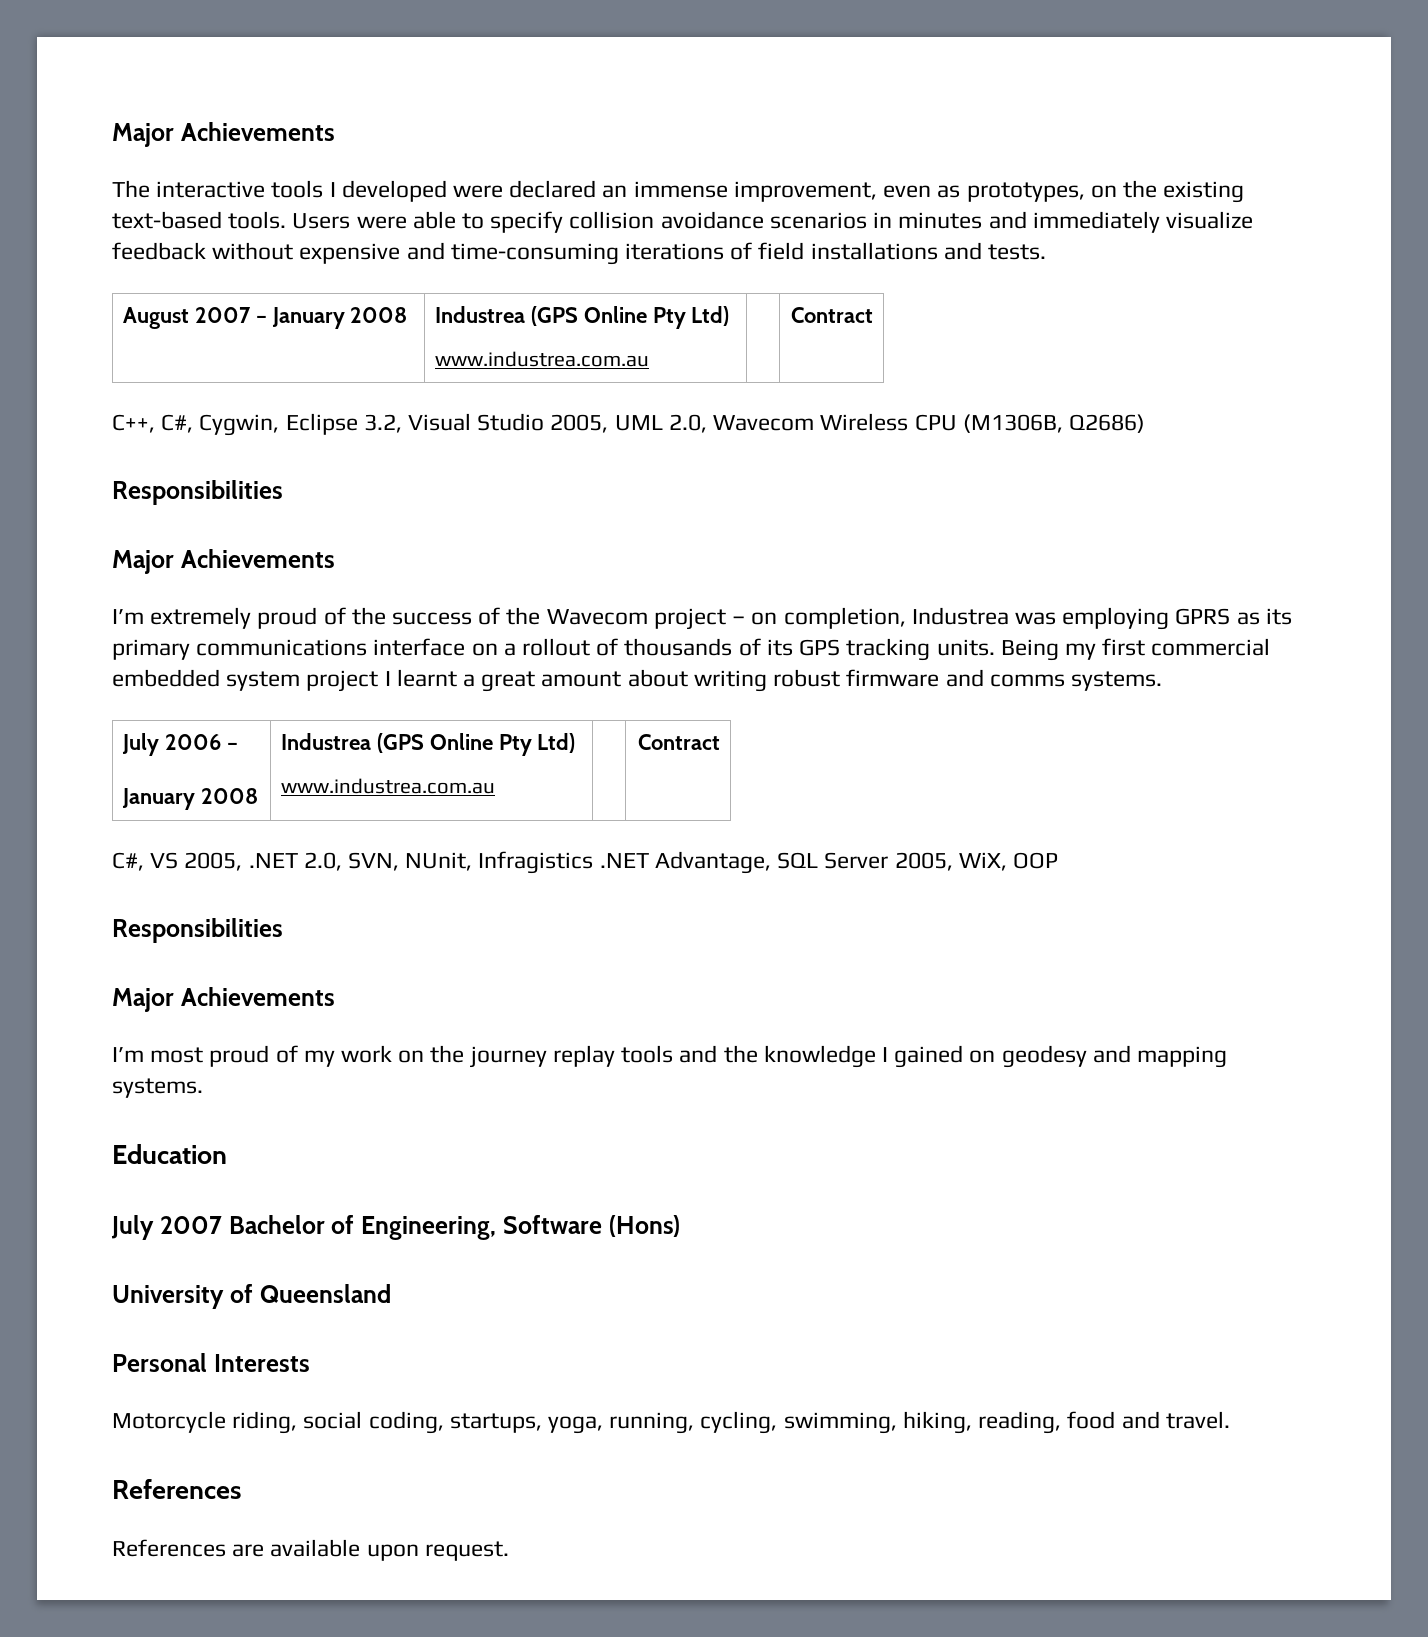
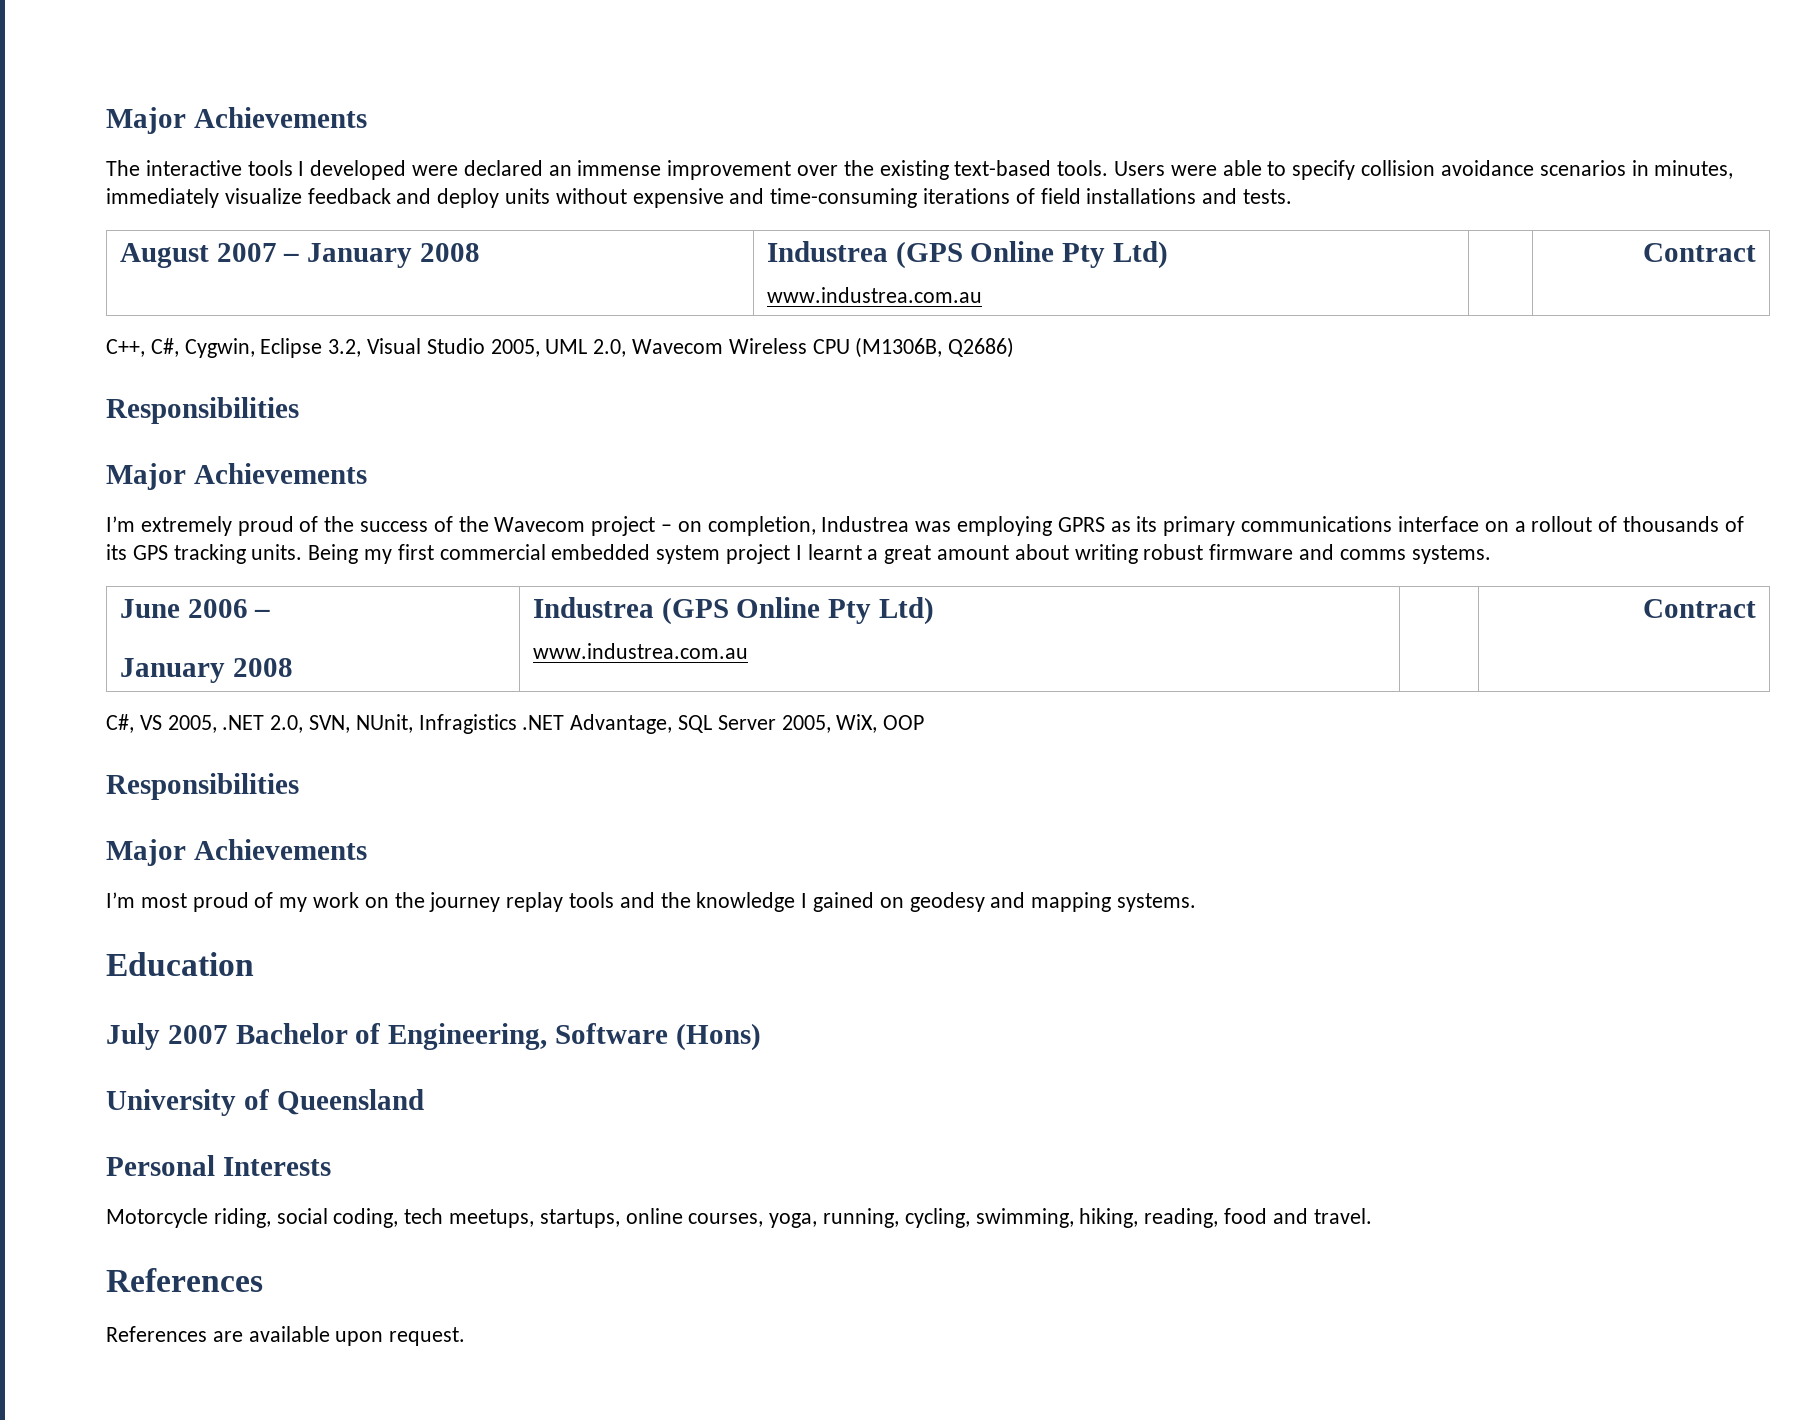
- The interactive tools I developed were declared an immense improvement, even as prototypes, on the existing text-based tools.
+ The interactive tools I developed were declared an immense improvement over the existing text-based tools.
- Users were able to specify collision avoidance scenarios in minutes and immediately visualize feedback without expensive and time-consuming iterations of field installations and tests.
+ Users were able to specify collision avoidance scenarios in minutes, immediately visualize feedback and deploy units without expensive and time-consuming iterations of field installations and tests.
- July 2006 –
+ June 2006 –
- Motorcycle riding, social coding, startups, yoga, running, cycling, swimming, hiking, reading, food and travel.
+ Motorcycle riding, social coding, tech meetups, startups, online courses, yoga, running, cycling, swimming, hiking, reading, food and travel.

